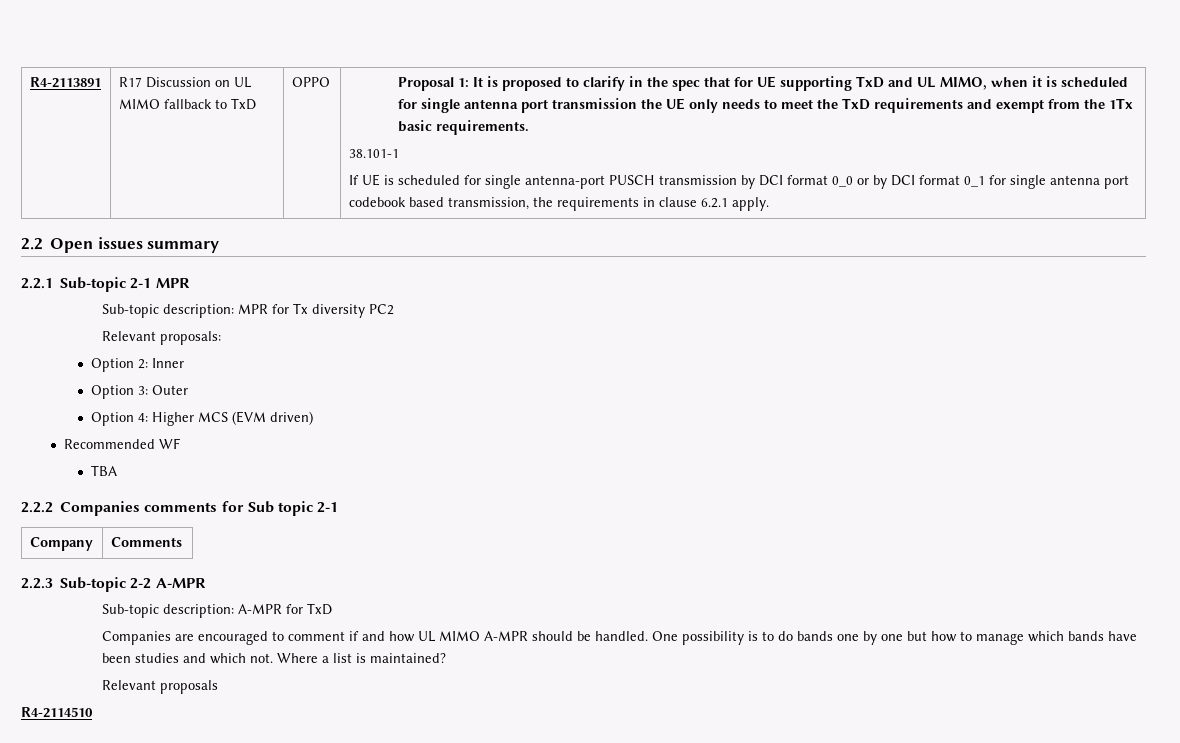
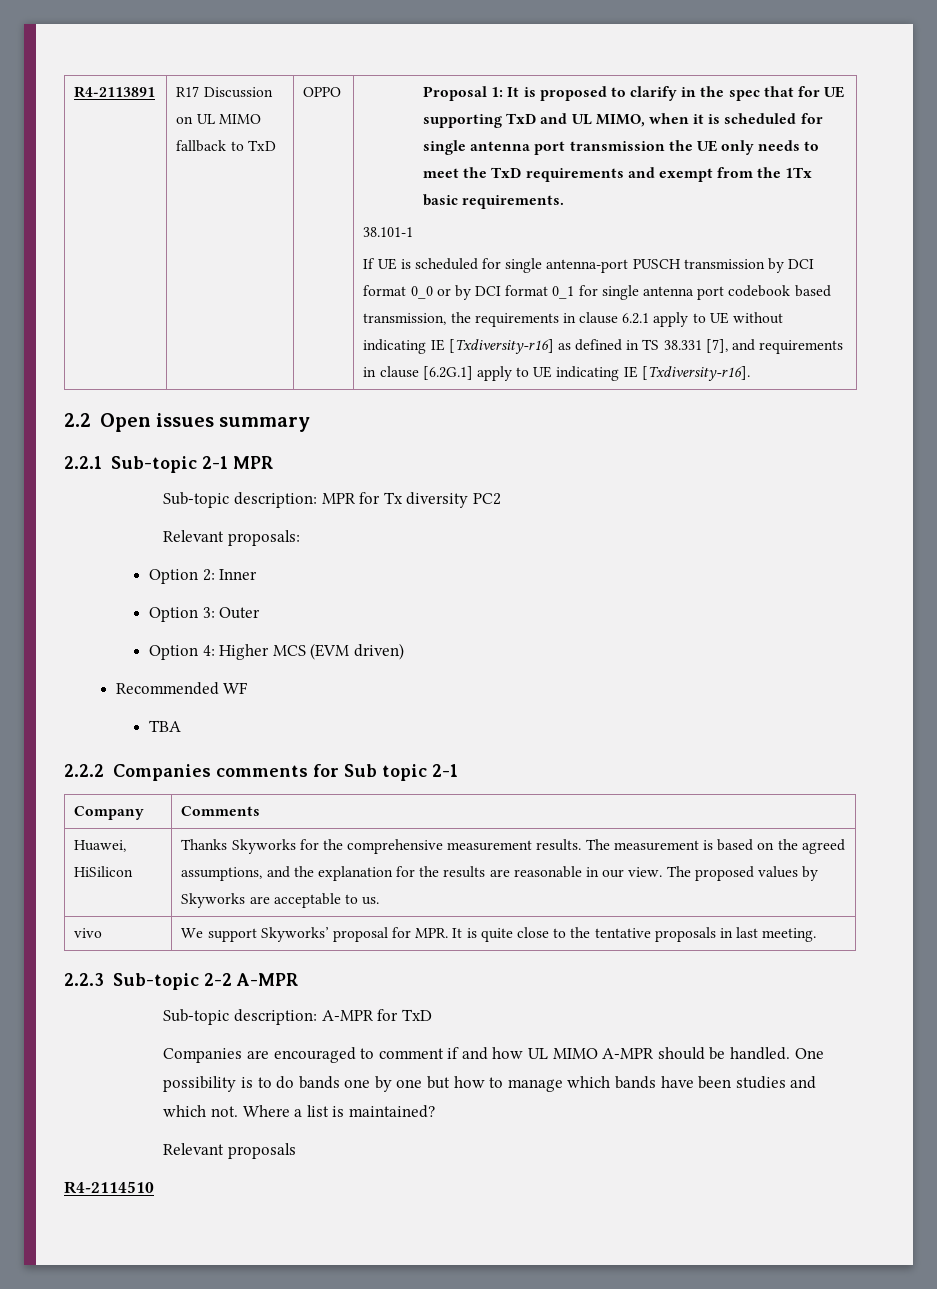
- If UE is scheduled for single antenna-port PUSCH transmission by DCI format 0_0 or by DCI format 0_1 for single antenna port codebook based transmission, the requirements in clause 6.2.1 apply.
+ If UE is scheduled for single antenna-port PUSCH transmission by DCI format 0_0 or by DCI format 0_1 for single antenna port codebook based transmission, the requirements in clause 6.2.1 apply to UE without indicating IE [Txdiversity-r16] as defined in TS 38.331 [7], and requirements in clause [6.2G.1] apply to UE indicating IE [Txdiversity-r16].
+ Huawei, HiSilicon | Thanks Skyworks for the comprehensive measurement results. The measurement is based on the agreed assumptions, and the explanation for the results are reasonable in our view. The proposed values by Skyworks are acceptable to us.
+ vivo | We support Skyworks’ proposal for MPR. It is quite close to the tentative proposals in last meeting.

